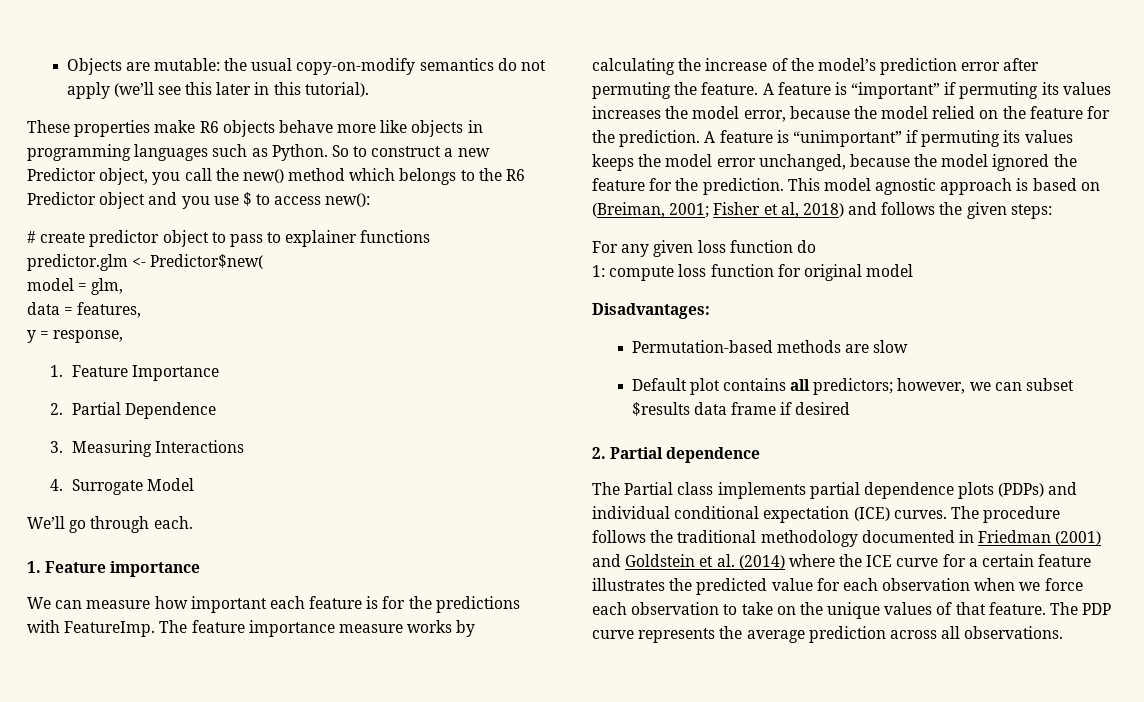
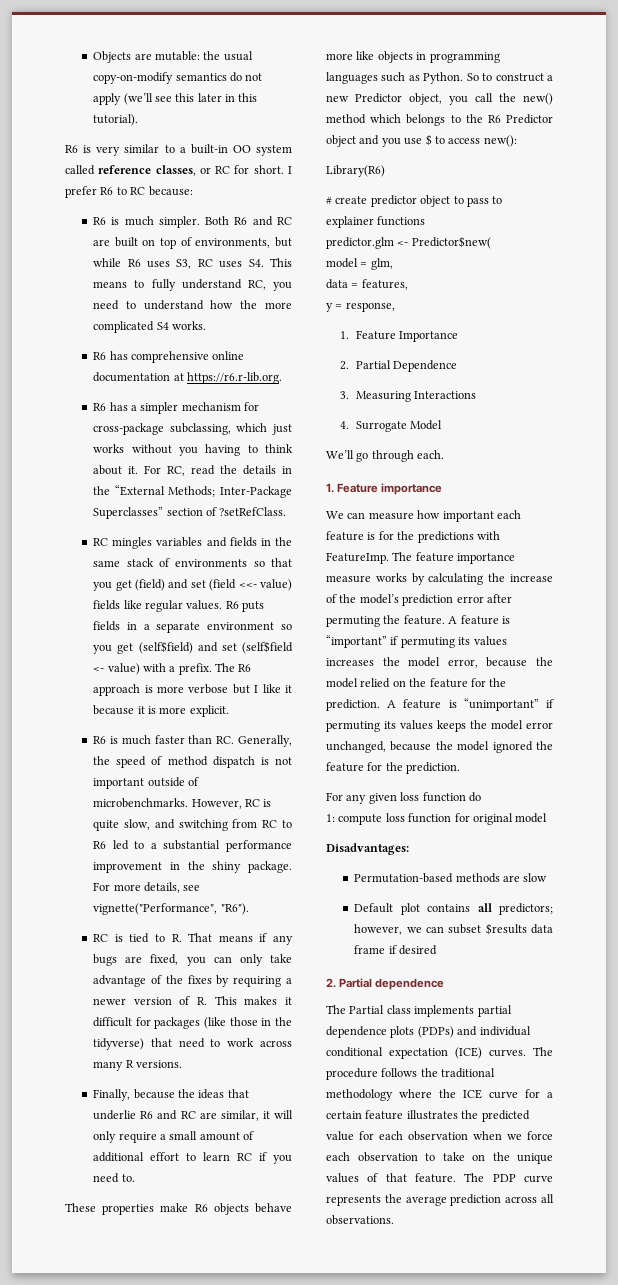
+ R6 is very similar to a built-in OO system called reference classes, or RC for short. I prefer R6 to RC because:
+ R6 is much simpler. Both R6 and RC are built on top of environments, but while R6 uses S3, RC uses S4. This means to fully understand RC, you need to understand how the more complicated S4 works.
+ R6 has comprehensive online documentation at https://r6.r-lib.org.
+ R6 has a simpler mechanism for cross-package subclassing, which just works without you having to think about it. For RC, read the details in the “External Methods; Inter-Package Superclasses” section of ?setRefClass.
+ RC mingles variables and fields in the same stack of environments so that you get (field) and set (field <<- value) fields like regular values. R6 puts fields in a separate environment so you get (self$field) and set (self$field <- value) with a prefix. The R6 approach is more verbose but I like it because it is more explicit.
+ R6 is much faster than RC. Generally, the speed of method dispatch is not important outside of microbenchmarks. However, RC is quite slow, and switching from RC to R6 led to a substantial performance improvement in the shiny package. For more details, see vignette("Performance", "R6").
+ RC is tied to R. That means if any bugs are fixed, you can only take advantage of the fixes by requiring a newer version of R. This makes it difficult for packages (like those in the tidyverse) that need to work across many R versions.
+ Finally, because the ideas that underlie R6 and RC are similar, it will only require a small amount of additional effort to learn RC if you need to.
+ Library(R6)
- This model agnostic approach is based on (Breiman, 2001; Fisher et al, 2018) and follows the given steps:
- The procedure follows the traditional methodology documented in Friedman (2001) and Goldstein et al. (2014) where the ICE curve for a certain feature illustrates the predicted value for each observation when we force each observation to take on the unique values of that feature.
+ The procedure follows the traditional methodology where the ICE curve for a certain feature illustrates the predicted value for each observation when we force each observation to take on the unique values of that feature.

